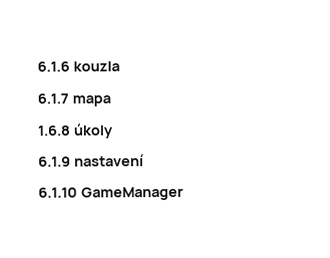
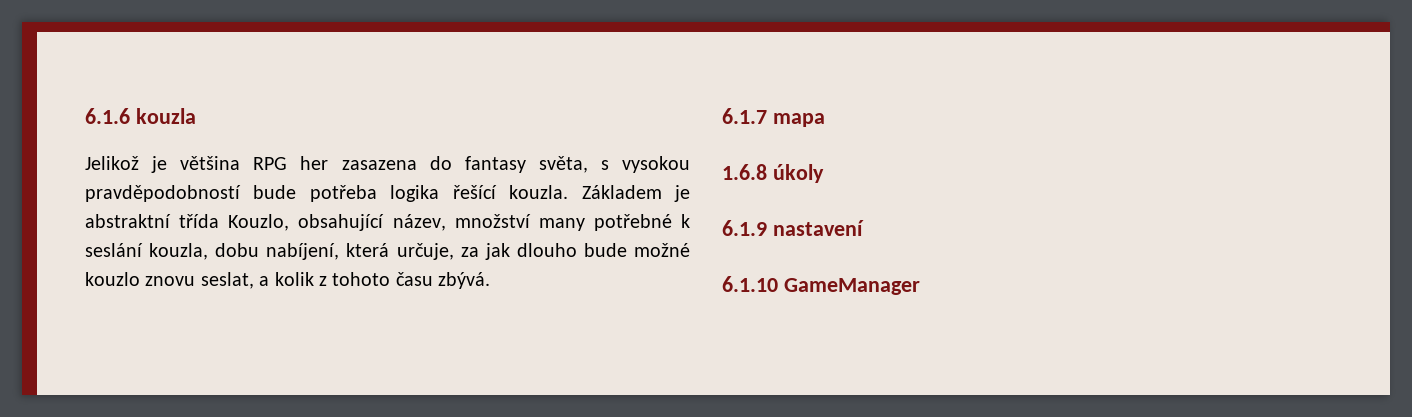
+ Jelikož je většina RPG her zasazena do fantasy světa, s vysokou pravděpodobností bude potřeba logika řešící kouzla. Základem je abstraktní třída Kouzlo, obsahující název, množství many potřebné k seslání kouzla, dobu nabíjení, která určuje, za jak dlouho bude možné kouzlo znovu seslat, a kolik z tohoto času zbývá.

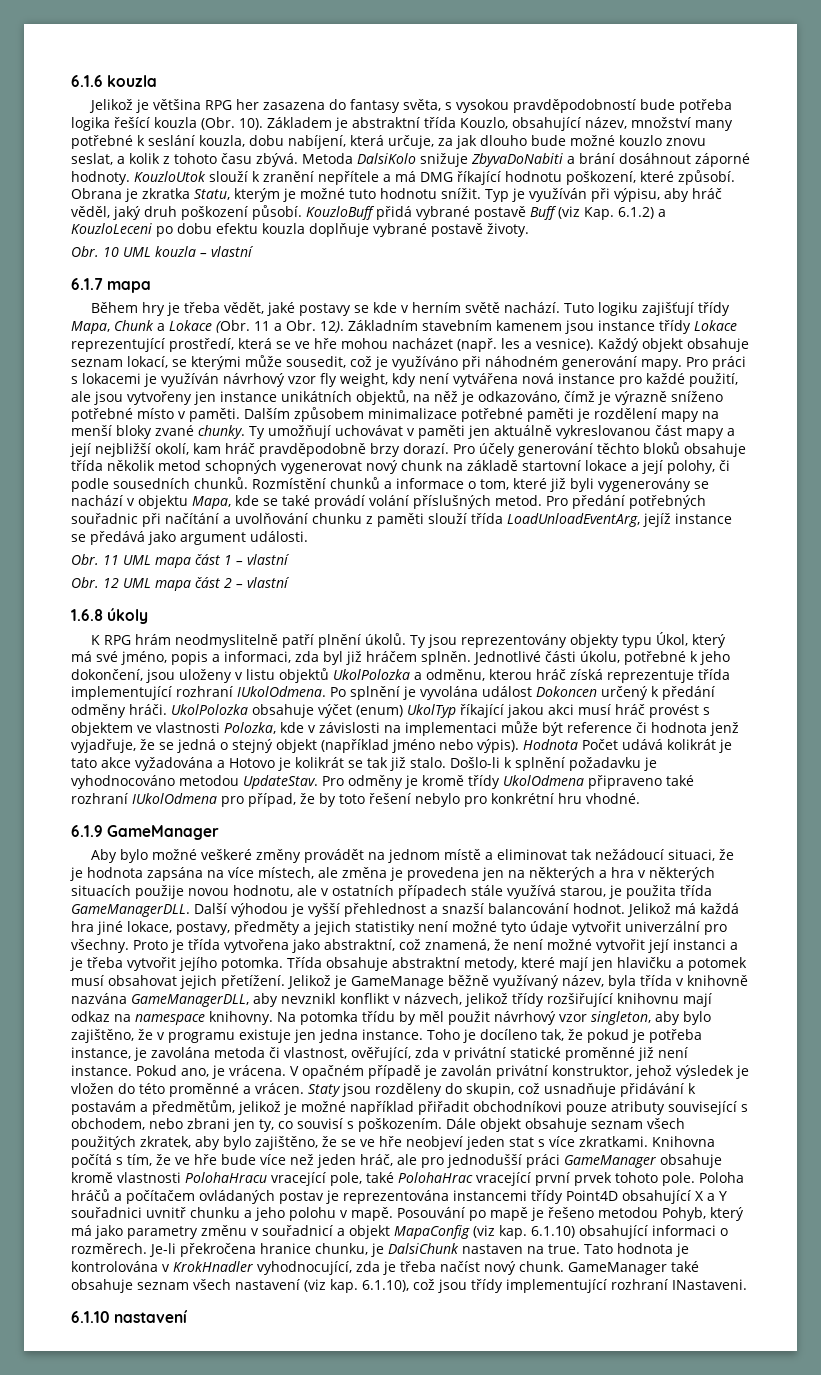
- Jelikož je většina RPG her zasazena do fantasy světa, s vysokou pravděpodobností bude potřeba logika řešící kouzla.
+ Jelikož je většina RPG her zasazena do fantasy světa, s vysokou pravděpodobností bude potřeba logika řešící kouzla (Obr. 10).
- Základem je abstraktní třída Kouzlo, obsahující název, množství many potřebné k seslání kouzla, dobu nabíjení, která určuje, za jak dlouho bude možné kouzlo znovu seslat, a kolik z tohoto času zbývá.
+ Základem je abstraktní třída Kouzlo, obsahující název, množství many potřebné k seslání kouzla, dobu nabíjení, která určuje, za jak dlouho bude možné kouzlo znovu seslat, a kolik z tohoto času zbývá. Metoda DalsiKolo snižuje ZbyvaDoNabiti a brání dosáhnout záporné hodnoty. KouzloUtok slouží k zranění nepřítele a má DMG říkající hodnotu poškození, které způsobí. Obrana je zkratka Statu, kterým je možné tuto hodnotu snížit. Typ je využíván při výpisu, aby hráč věděl, jaký druh poškození působí. KouzloBuff přidá vybrané postavě Buff (viz Kap. 6.1.2) a KouzloLeceni po dobu efektu kouzla doplňuje vybrané postavě životy.
+ Obr. 10 UML kouzla – vlastní
  6.1.7 mapa
+ Během hry je třeba vědět, jaké postavy se kde v herním světě nachází. Tuto logiku zajišťují třídy Mapa, Chunk a Lokace (Obr. 11 a Obr. 12). Základním stavebním kamenem jsou instance třídy Lokace reprezentující prostředí, která se ve hře mohou nacházet (např. les a vesnice). Každý objekt obsahuje seznam lokací, se kterými může sousedit, což je využíváno při náhodném generování mapy. Pro práci s lokacemi je využíván návrhový vzor fly weight, kdy není vytvářena nová instance pro každé použití, ale jsou vytvořeny jen instance unikátních objektů, na něž je odkazováno, čímž je výrazně sníženo potřebné místo v paměti. Dalším způsobem minimalizace potřebné paměti je rozdělení mapy na menší bloky zvané chunky. Ty umožňují uchovávat v paměti jen aktuálně vykreslovanou část mapy a její nejbližší okolí, kam hráč pravděpodobně brzy dorazí. Pro účely generování těchto bloků obsahuje třída několik metod schopných vygenerovat nový chunk na základě startovní lokace a její polohy, či podle sousedních chunků. Rozmístění chunků a informace o tom, které již byli vygenerovány se nachází v objektu Mapa, kde se také provádí volání příslušných metod. Pro předání potřebných souřadnic při načítání a uvolňování chunku z paměti slouží třída LoadUnloadEventArg, jejíž instance se předává jako argument události.
+ Obr. 11 UML mapa část 1 – vlastní
+ Obr. 12 UML mapa část 2 – vlastní
  1.6.8 úkoly
- 6.1.9 nastavení
+ K RPG hrám neodmyslitelně patří plnění úkolů. Ty jsou reprezentovány objekty typu Úkol, který má své jméno, popis a informaci, zda byl již hráčem splněn. Jednotlivé části úkolu, potřebné k jeho dokončení, jsou uloženy v listu objektů UkolPolozka a odměnu, kterou hráč získá reprezentuje třída implementující rozhraní IUkolOdmena. Po splnění je vyvolána událost Dokoncen určený k předání odměny hráči. UkolPolozka obsahuje výčet (enum) UkolTyp říkající jakou akci musí hráč provést s objektem ve vlastnosti Polozka, kde v závislosti na implementaci může být reference či hodnota jenž vyjadřuje, že se jedná o stejný objekt (například jméno nebo výpis). Hodnota Počet udává kolikrát je tato akce vyžadována a Hotovo je kolikrát se tak již stalo. Došlo-li k splnění požadavku je vyhodnocováno metodou UpdateStav. Pro odměny je kromě třídy UkolOdmena připraveno také rozhraní IUkolOdmena pro případ, že by toto řešení nebylo pro konkrétní hru vhodné.
+ 6.1.9 GameManager
+ Aby bylo možné veškeré změny provádět na jednom místě a eliminovat tak nežádoucí situaci, že je hodnota zapsána na více místech, ale změna je provedena jen na některých a hra v některých situacích použije novou hodnotu, ale v ostatních případech stále využívá starou, je použita třída GameManagerDLL. Další výhodou je vyšší přehlednost a snazší balancování hodnot. Jelikož má každá hra jiné lokace, postavy, předměty a jejich statistiky není možné tyto údaje vytvořit univerzální pro všechny. Proto je třída vytvořena jako abstraktní, což znamená, že není možné vytvořit její instanci a je třeba vytvořit jejího potomka. Třída obsahuje abstraktní metody, které mají jen hlavičku a potomek musí obsahovat jejich přetížení. Jelikož je GameManage běžně využívaný název, byla třída v knihovně nazvána GameManagerDLL, aby nevznikl konflikt v názvech, jelikož třídy rozšiřující knihovnu mají odkaz na namespace knihovny. Na potomka třídu by měl použit návrhový vzor singleton, aby bylo zajištěno, že v programu existuje jen jedna instance. Toho je docíleno tak, že pokud je potřeba instance, je zavolána metoda či vlastnost, ověřující, zda v privátní statické proměnné již není instance. Pokud ano, je vrácena. V opačném případě je zavolán privátní konstruktor, jehož výsledek je vložen do této proměnné a vrácen. Staty jsou rozděleny do skupin, což usnadňuje přidávání k postavám a předmětům, jelikož je možné například přiřadit obchodníkovi pouze atributy související s obchodem, nebo zbrani jen ty, co souvisí s poškozením. Dále objekt obsahuje seznam všech použitých zkratek, aby bylo zajištěno, že se ve hře neobjeví jeden stat s více zkratkami. Knihovna počítá s tím, že ve hře bude více než jeden hráč, ale pro jednodušší práci GameManager obsahuje kromě vlastnosti PolohaHracu vracející pole, také PolohaHrac vracející první prvek tohoto pole. Poloha hráčů a počítačem ovládaných postav je reprezentována instancemi třídy Point4D obsahující X a Y souřadnici uvnitř chunku a jeho polohu v mapě. Posouvání po mapě je řešeno metodou Pohyb, který má jako parametry změnu v souřadnicí a objekt MapaConfig (viz kap. 6.1.10) obsahující informaci o rozměrech. Je-li překročena hranice chunku, je DalsiChunk nastaven na true. Tato hodnota je kontrolována v KrokHnadler vyhodnocující, zda je třeba načíst nový chunk. GameManager také obsahuje seznam všech nastavení (viz kap. 6.1.10), což jsou třídy implementující rozhraní INastaveni.
- 6.1.10 GameManager
+ 6.1.10 nastavení

